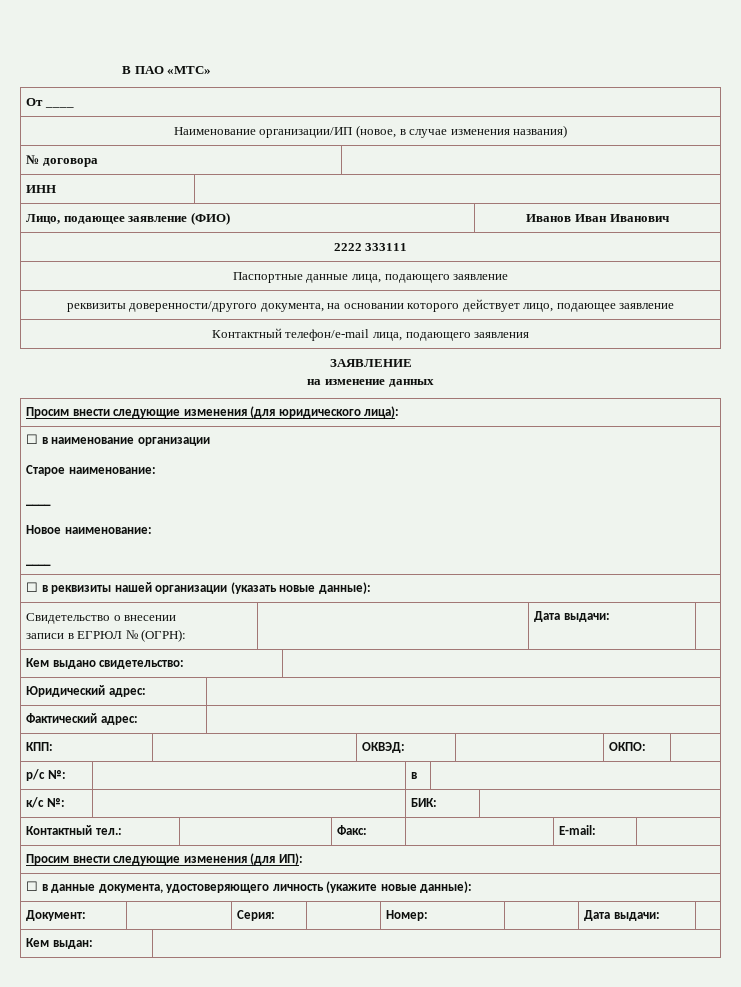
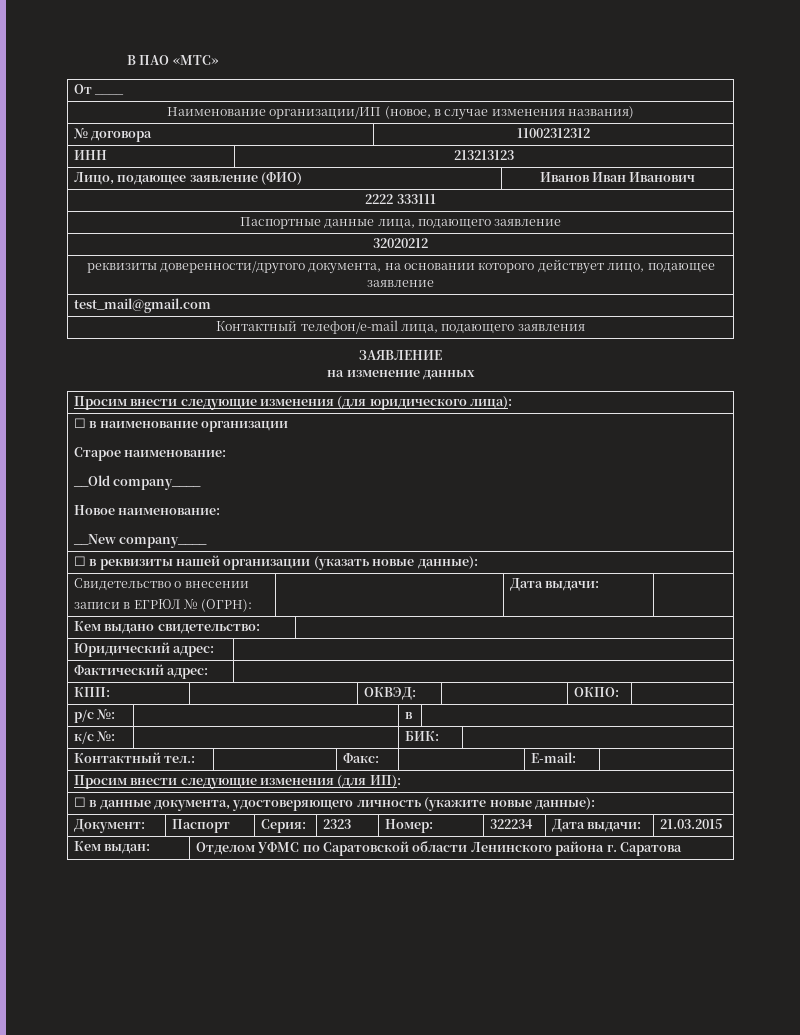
- № договора |
+ № договора | 11002312312
- ИНН |
+ ИНН | 213213123
+ 32020212
+ test_mail@gmail.com
  ☐ в наименование организации
  Старое наименование:
- ____
+ __Old company____
  Новое наименование:
- ____
+ __New company____
- Документ: | | Серия: | | Номер: | | Дата выдачи: |
+ Документ: | Паспорт | Серия: | 2323 | Номер: | 322234 | Дата выдачи: | 21.03.2015
- Кем выдан: |
+ Кем выдан: | Отделом УФМС по Саратовской области Ленинского района г. Саратова

